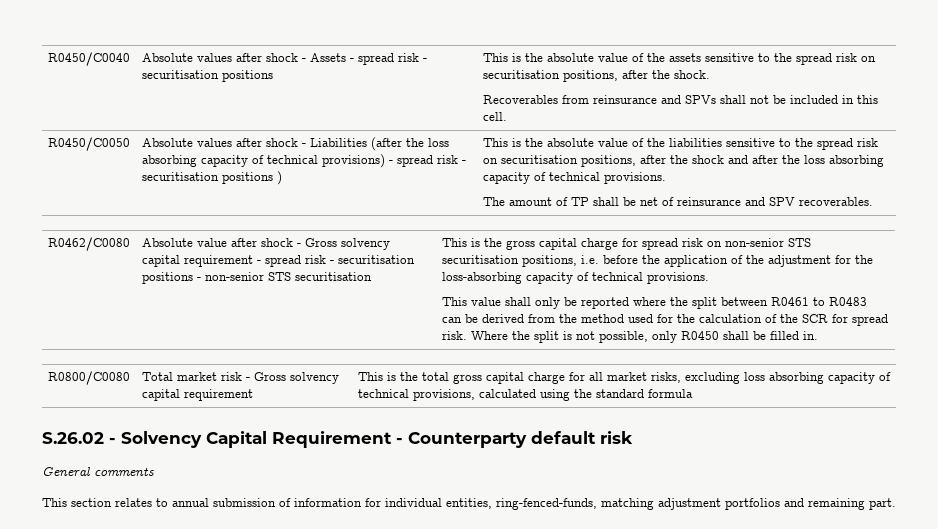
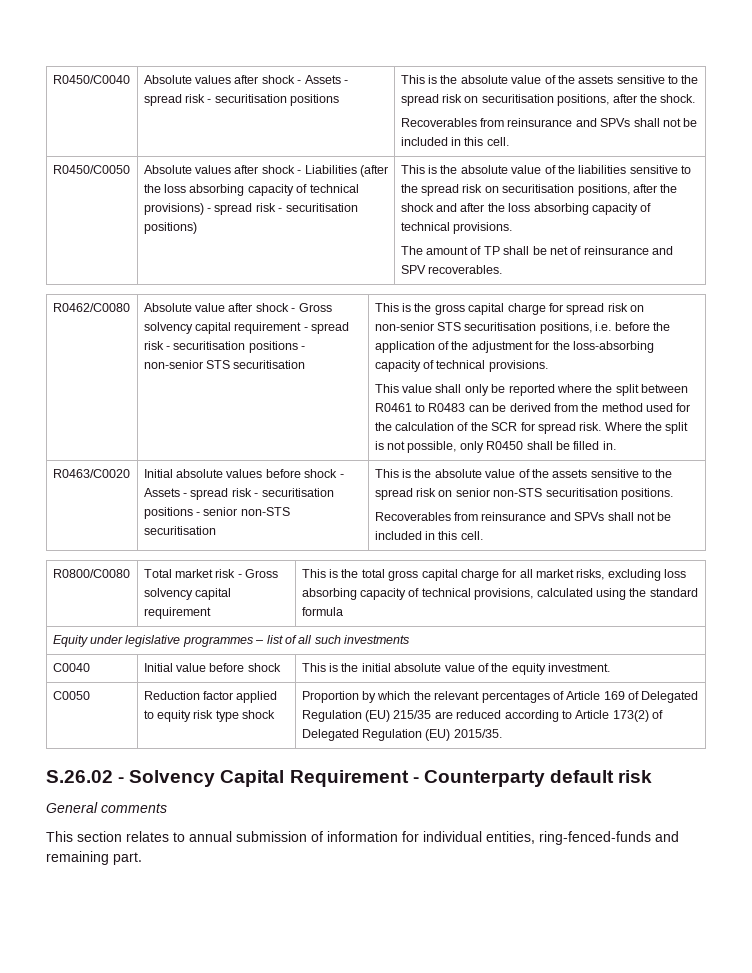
- Absolute values after shock - Liabilities (after the loss absorbing capacity of technical provisions) - spread risk - securitisation positions )
+ Absolute values after shock - Liabilities (after the loss absorbing capacity of technical provisions) - spread risk - securitisation positions)
+ R0463/C0020 | Initial absolute values before shock - Assets - spread risk - securitisation positions - senior non-STS securitisation | This is the absolute value of the assets sensitive to the spread risk on senior non-STS securitisation positions.
+ Recoverables from reinsurance and SPVs shall not be included in this cell.
+ Equity under legislative programmes – list of all such investments
+ C0040 | Initial value before shock | This is the initial absolute value of the equity investment.
+ C0050 | Reduction factor applied to equity risk type shock | Proportion by which the relevant percentages of Article 169 of Delegated Regulation (EU) 215/35 are reduced according to Article 173(2) of Delegated Regulation (EU) 2015/35.
- This section relates to annual submission of information for individual entities, ring-fenced-funds, matching adjustment portfolios and remaining part.
+ This section relates to annual submission of information for individual entities, ring-fenced-funds and remaining part.

